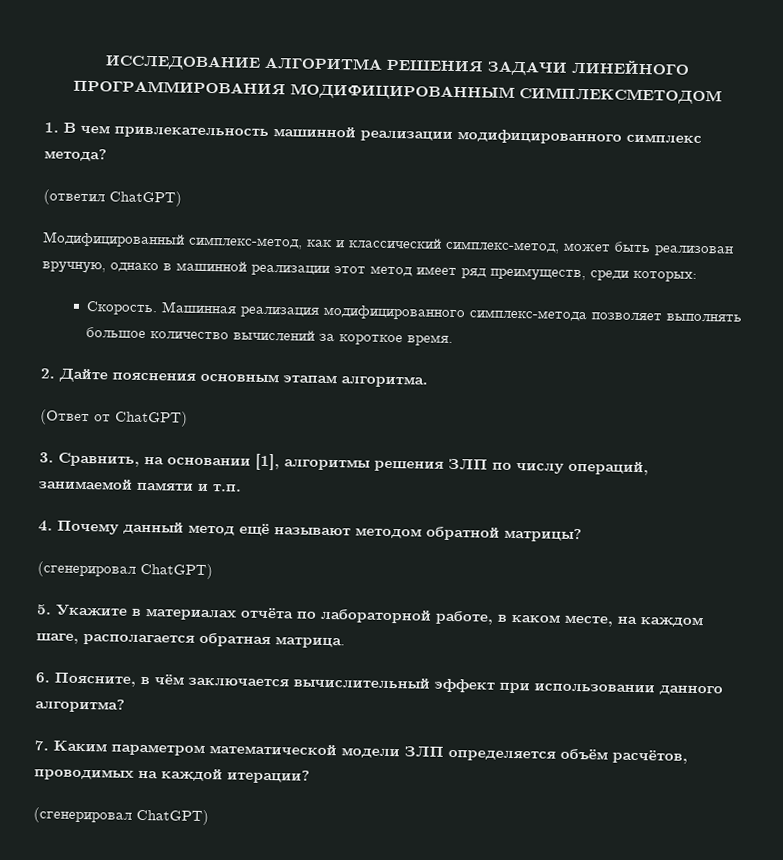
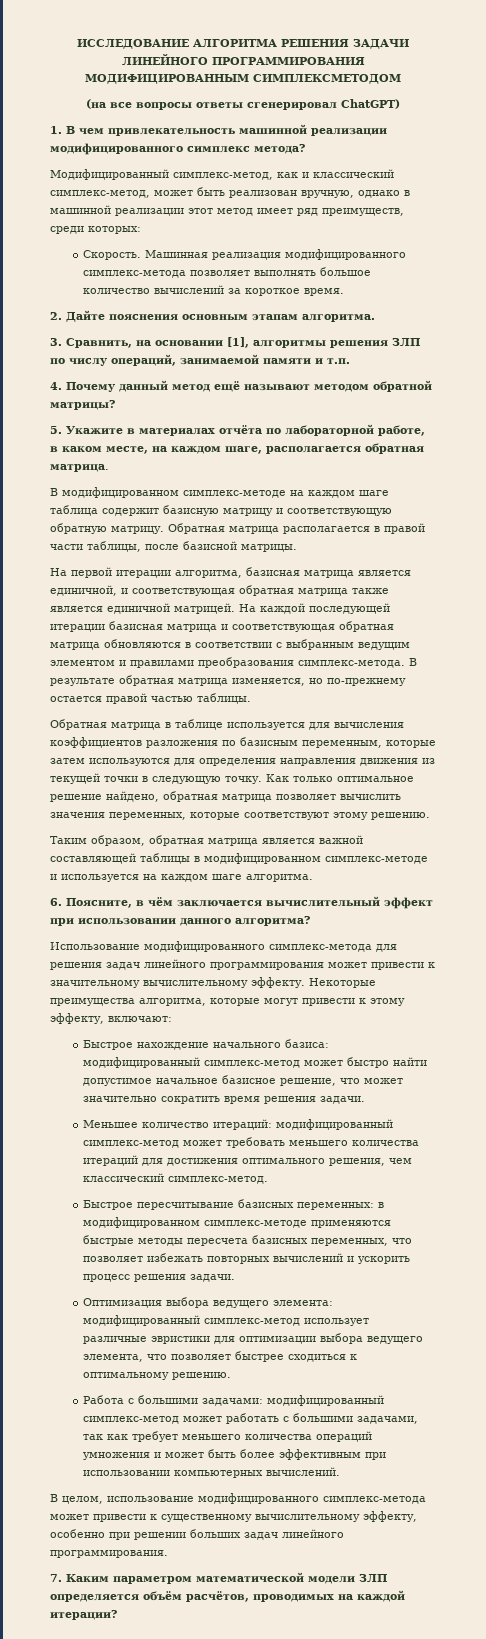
+ (на все вопросы ответы сгенерировал ChatGPT)
- (ответил ChatGPT)
- (Ответ от ChatGPT)
  4. Почему данный метод ещё называют методом обратной матрицы?
- (сгенерировал ChatGPT)
+ В модифицированном симплекс-методе на каждом шаге таблица содержит базисную матрицу и соответствующую обратную матрицу. Обратная матрица располагается в правой части таблицы, после базисной матрицы.
+ На первой итерации алгоритма, базисная матрица является единичной, и соответствующая обратная матрица также является единичной матрицей. На каждой последующей итерации базисная матрица и соответствующая обратная матрица обновляются в соответствии с выбранным ведущим элементом и правилами преобразования симплекс-метода. В результате обратная матрица изменяется, но по-прежнему остается правой частью таблицы.
+ Обратная матрица в таблице используется для вычисления коэффициентов разложения по базисным переменным, которые затем используются для определения направления движения из текущей точки в следующую точку. Как только оптимальное решение найдено, обратная матрица позволяет вычислить значения переменных, которые соответствуют этому решению.
+ Таким образом, обратная матрица является важной составляющей таблицы в модифицированном симплекс-методе и используется на каждом шаге алгоритма.
+ Использование модифицированного симплекс-метода для решения задач линейного программирования может привести к значительному вычислительному эффекту. Некоторые преимущества алгоритма, которые могут привести к этому эффекту, включают:
+ Быстрое нахождение начального базиса: модифицированный симплекс-метод может быстро найти допустимое начальное базисное решение, что может значительно сократить время решения задачи.
+ Меньшее количество итераций: модифицированный симплекс-метод может требовать меньшего количества итераций для достижения оптимального решения, чем классический симплекс-метод.
+ Быстрое пересчитывание базисных переменных: в модифицированном симплекс-методе применяются быстрые методы пересчета базисных переменных, что позволяет избежать повторных вычислений и ускорить процесс решения задачи.
+ Оптимизация выбора ведущего элемента: модифицированный симплекс-метод использует различные эвристики для оптимизации выбора ведущего элемента, что позволяет быстрее сходиться к оптимальному решению.
+ Работа с большими задачами: модифицированный симплекс-метод может работать с большими задачами, так как требует меньшего количества операций умножения и может быть более эффективным при использовании компьютерных вычислений.
+ В целом, использование модифицированного симплекс-метода может привести к существенному вычислительному эффекту, особенно при решении больших задач линейного программирования.
  7. Каким параметром математической модели ЗЛП определяется объём расчётов, проводимых на каждой итерации?
- (сгенерировал ChatGPT)

